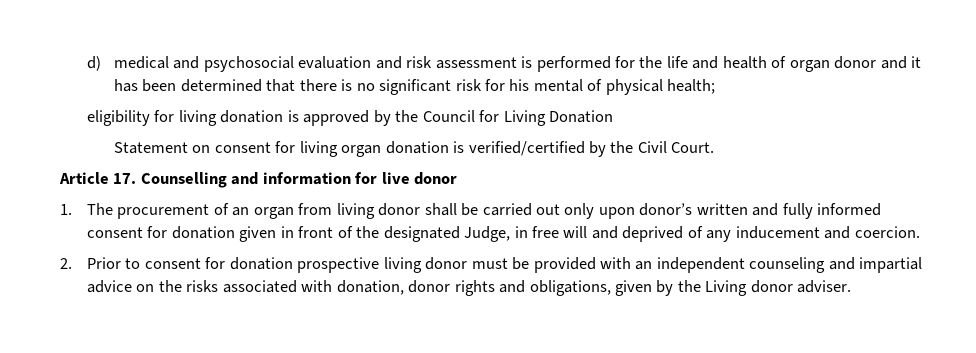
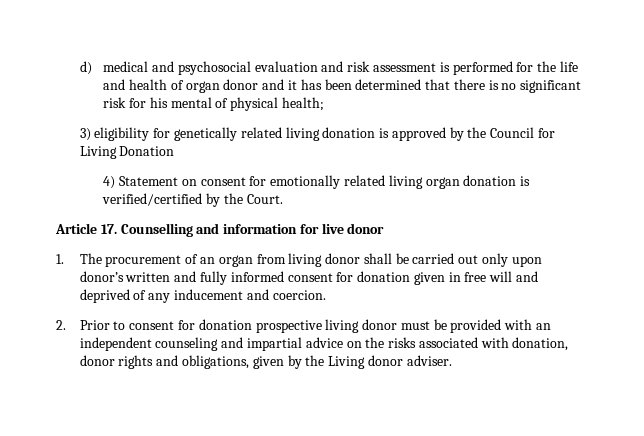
- eligibility for living donation is approved by the Council for Living Donation
+ 3) eligibility for genetically related living donation is approved by the Council for Living Donation
- Statement on consent for living organ donation is verified/certified by the Civil Court.
+ 4) Statement on consent for emotionally related living organ donation is verified/certified by the Court.
- 1. The procurement of an organ from living donor shall be carried out only upon donor’s written and fully informed consent for donation given in front of the designated Judge, in free will and deprived of any inducement and coercion.
+ 1. The procurement of an organ from living donor shall be carried out only upon donor’s written and fully informed consent for donation given in free will and deprived of any inducement and coercion.

